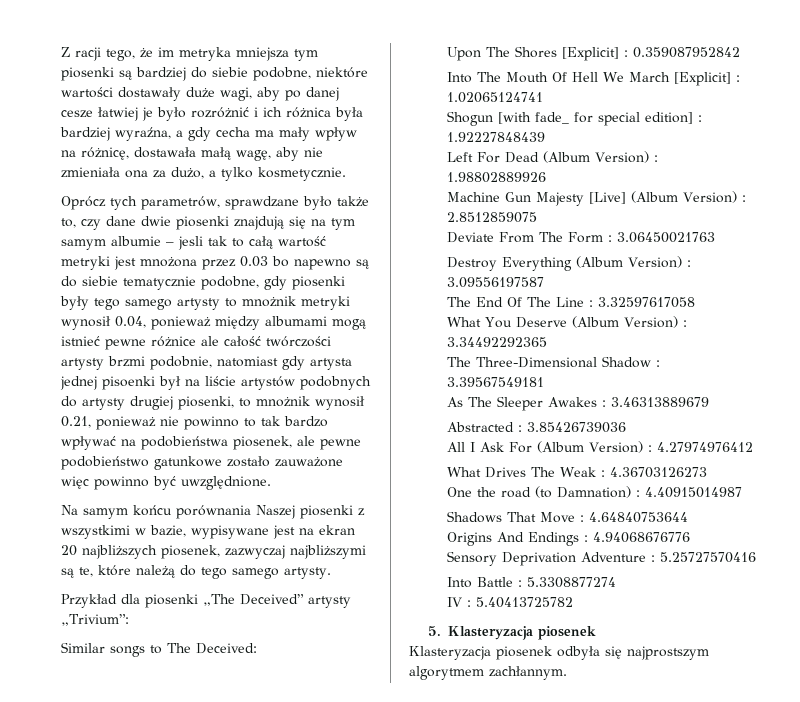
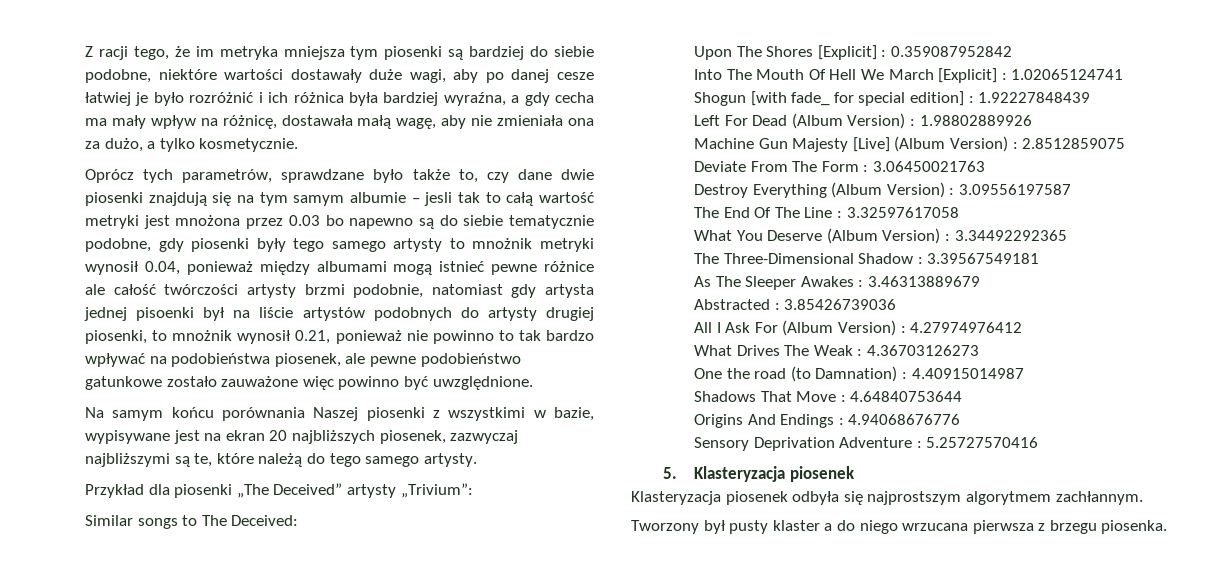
- Into Battle : 5.3308877274
- IV : 5.40413725782
+ Tworzony był pusty klaster a do niego wrzucana pierwsza z brzegu piosenka.

